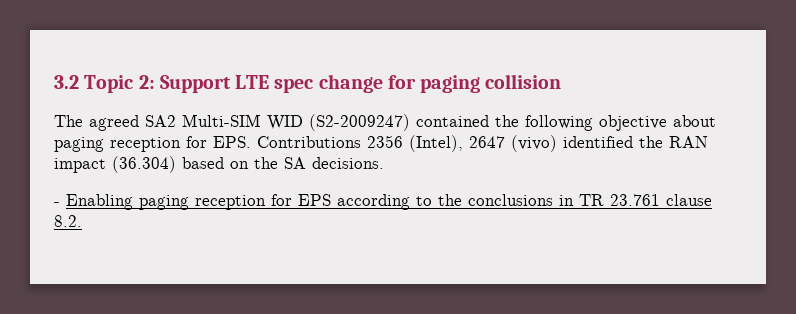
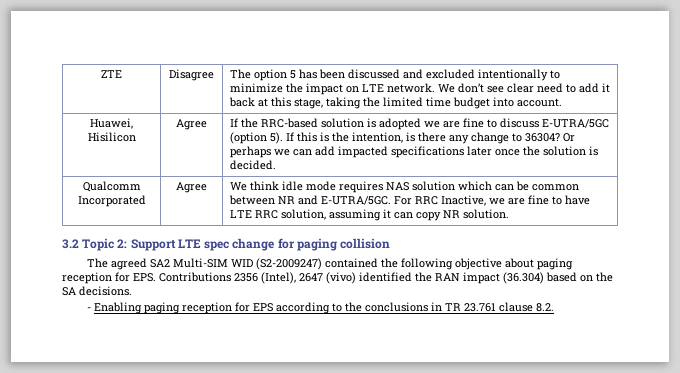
+ ZTE | Disagree | The option 5 has been discussed and excluded intentionally to minimize the impact on LTE network. We don’t see clear need to add it back at this stage, taking the limited time budget into account.
+ Huawei, Hisilicon | Agree | If the RRC-based solution is adopted we are fine to discuss E-UTRA/5GC (option 5). If this is the intention, is there any change to 36304? Or perhaps we can add impacted specifications later once the solution is decided.
+ Qualcomm Incorporated | Agree | We think idle mode requires NAS solution which can be common between NR and E-UTRA/5GC. For RRC Inactive, we are fine to have LTE RRC solution, assuming it can copy NR solution.

